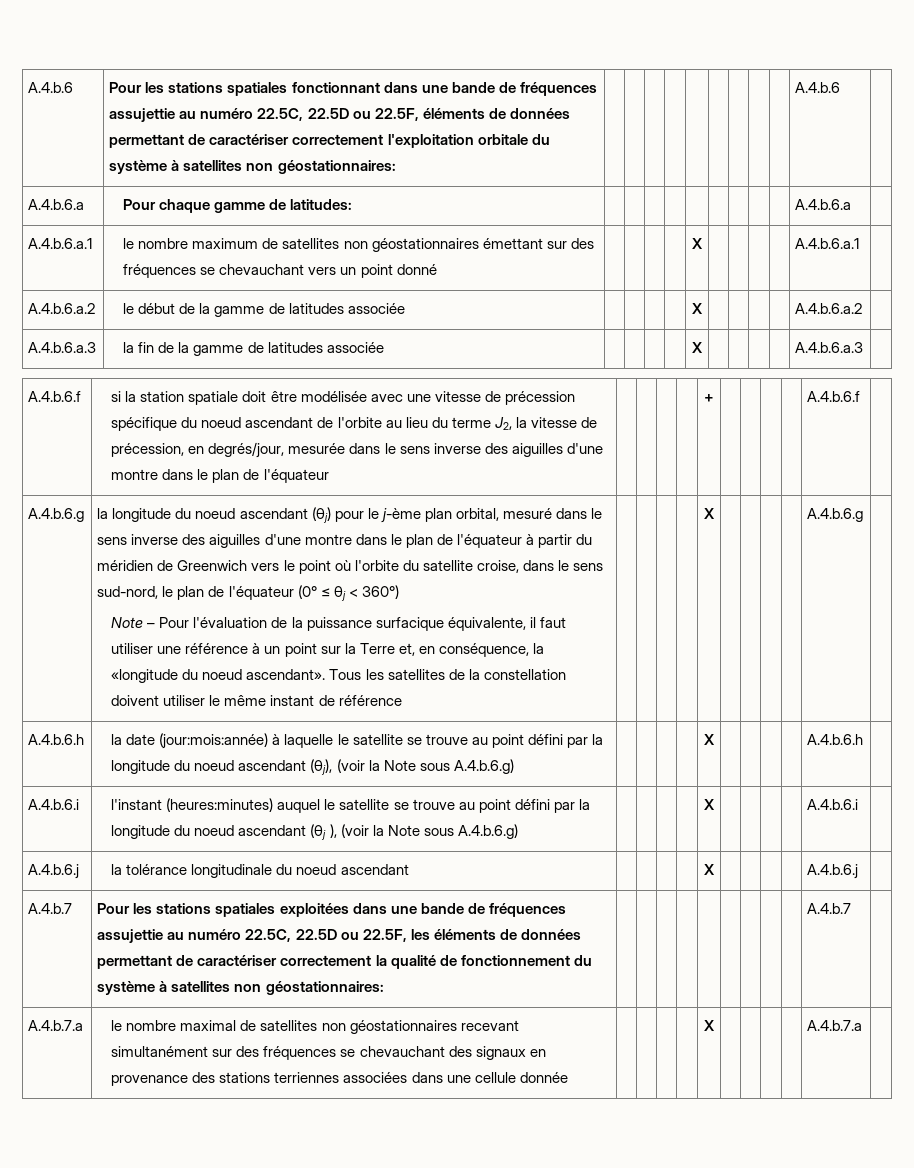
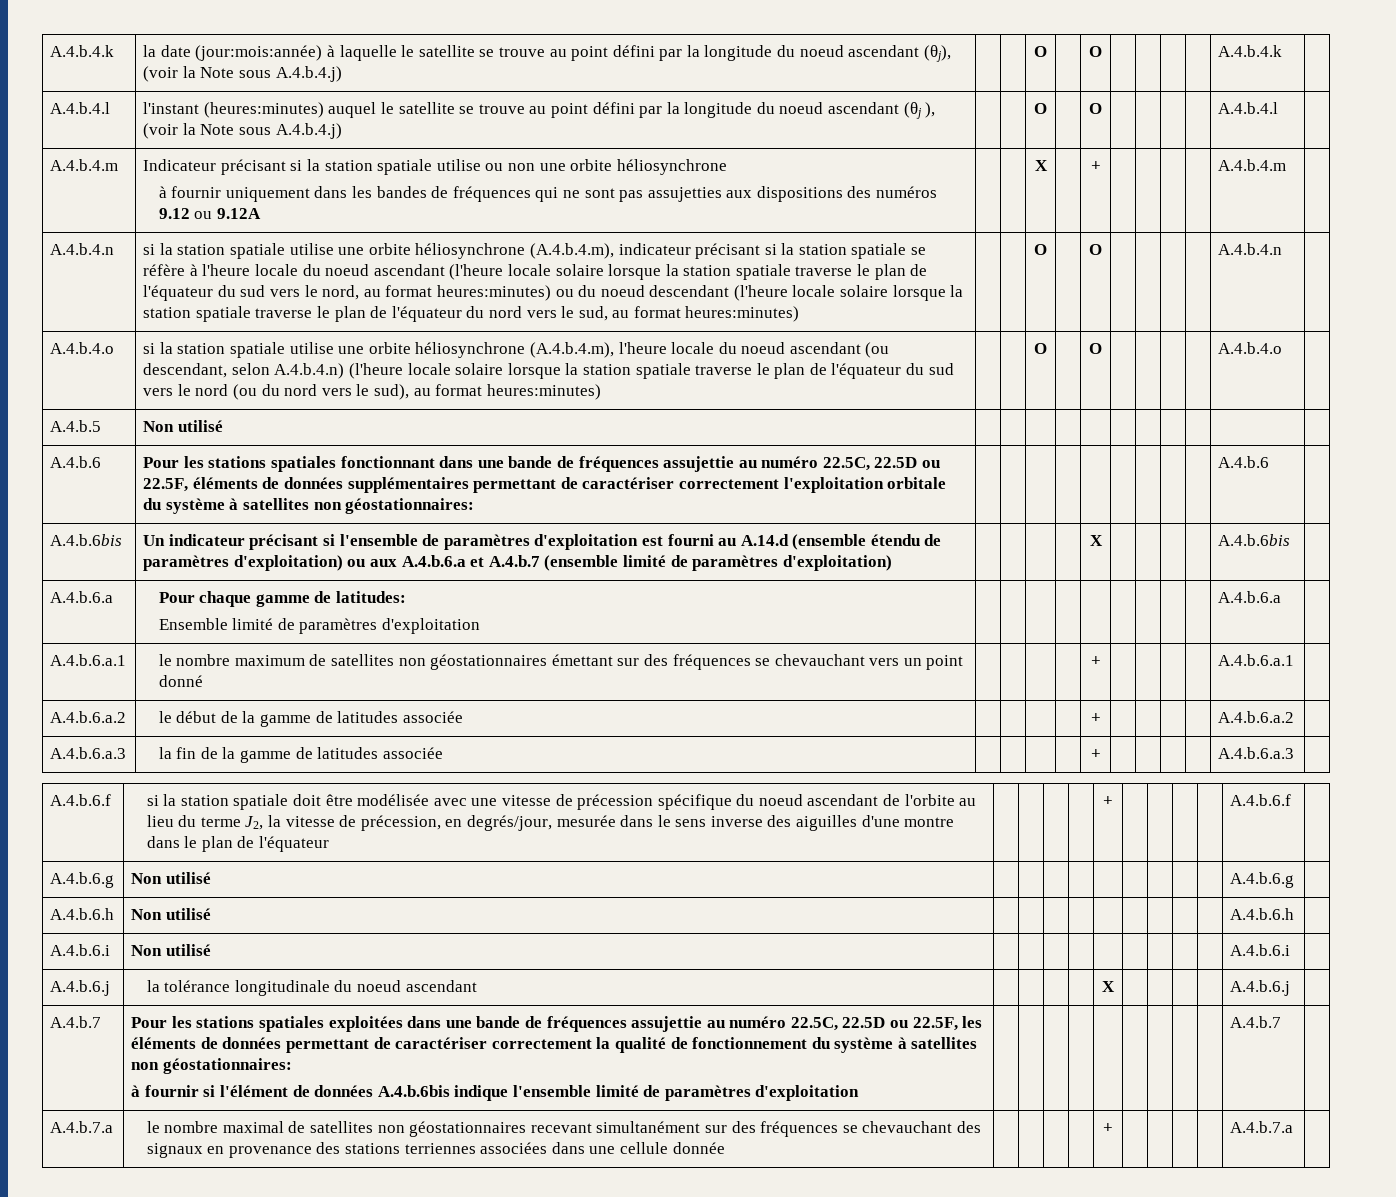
+ A.4.b.4.k | la date (jour:mois:année) à laquelle le satellite se trouve au point défini par la longitude du noeud ascendant (θj), (voir la Note sous A.4.b.4.j) | | | O | | O | | | | | A.4.b.4.k |
+ A.4.b.4.l | l'instant (heures:minutes) auquel le satellite se trouve au point défini par la longitude du noeud ascendant (θj ), (voir la Note sous A.4.b.4.j) | | | O | | O | | | | | A.4.b.4.l |
+ A.4.b.4.m | Indicateur précisant si la station spatiale utilise ou non une orbite héliosynchrone
+ à fournir uniquement dans les bandes de fréquences qui ne sont pas assujetties aux dispositions des numéros 9.12 ou 9.12A | | | X | | + | | | | | A.4.b.4.m |
+ A.4.b.4.n | si la station spatiale utilise une orbite héliosynchrone (A.4.b.4.m), indicateur précisant si la station spatiale se réfère à l'heure locale du noeud ascendant (l'heure locale solaire lorsque la station spatiale traverse le plan de l'équateur du sud vers le nord, au format heures:minutes) ou du noeud descendant (l'heure locale solaire lorsque la station spatiale traverse le plan de l'équateur du nord vers le sud, au format heures:minutes) | | | O | | O | | | | | A.4.b.4.n |
+ A.4.b.4.o | si la station spatiale utilise une orbite héliosynchrone (A.4.b.4.m), l'heure locale du noeud ascendant (ou descendant, selon A.4.b.4.n) (l'heure locale solaire lorsque la station spatiale traverse le plan de l'équateur du sud vers le nord (ou du nord vers le sud), au format heures:minutes) | | | O | | O | | | | | A.4.b.4.o |
+ A.4.b.5 | Non utilisé | | | | | | | | | | |
- A.4.b.6 | Pour les stations spatiales fonctionnant dans une bande de fréquences assujettie au numéro 22.5C, 22.5D ou 22.5F, éléments de données permettant de caractériser correctement l'exploitation orbitale du système à satellites non géostationnaires: | | | | | | | | | | A.4.b.6 |
+ A.4.b.6 | Pour les stations spatiales fonctionnant dans une bande de fréquences assujettie au numéro 22.5C, 22.5D ou 22.5F, éléments de données supplémentaires permettant de caractériser correctement l'exploitation orbitale du système à satellites non géostationnaires: | | | | | | | | | | A.4.b.6 |
+ A.4.b.6bis | Un indicateur précisant si l'ensemble de paramètres d'exploitation est fourni au A.14.d (ensemble étendu de paramètres d'exploitation) ou aux A.4.b.6.a et A.4.b.7 (ensemble limité de paramètres d'exploitation) | | | | | X | | | | | A.4.b.6bis |
- A.4.b.6.a | Pour chaque gamme de latitudes: | | | | | | | | | | A.4.b.6.a |
+ A.4.b.6.a | Pour chaque gamme de latitudes:
+ Ensemble limité de paramètres d'exploitation | | | | | | | | | | A.4.b.6.a |
- A.4.b.6.a.1 | le nombre maximum de satellites non géostationnaires émettant sur des fréquences se chevauchant vers un point donné | | | | | X | | | | | A.4.b.6.a.1 |
+ A.4.b.6.a.1 | le nombre maximum de satellites non géostationnaires émettant sur des fréquences se chevauchant vers un point donné | | | | | + | | | | | A.4.b.6.a.1 |
- A.4.b.6.a.2 | le début de la gamme de latitudes associée | | | | | X | | | | | A.4.b.6.a.2 |
+ A.4.b.6.a.2 | le début de la gamme de latitudes associée | | | | | + | | | | | A.4.b.6.a.2 |
- A.4.b.6.a.3 | la fin de la gamme de latitudes associée | | | | | X | | | | | A.4.b.6.a.3 |
+ A.4.b.6.a.3 | la fin de la gamme de latitudes associée | | | | | + | | | | | A.4.b.6.a.3 |
- la longitude du noeud ascendant (θj) pour le j-ème plan orbital, mesuré dans le sens inverse des aiguilles d'une montre dans le plan de l'équateur à partir du méridien de Greenwich vers le point où l'orbite du satellite croise, dans le sens sud-nord, le plan de l'équateur (0° ≤ θj < 360°)
- Note – Pour l'évaluation de la puissance surfacique équivalente, il faut utiliser une référence à un point sur la Terre et, en conséquence, la «longitude du noeud ascendant». Tous les satellites de la constellation doivent utiliser le même instant de référence | | | | | X | | | | | A.4.b.6.g |
- A.4.b.6.h | la date (jour:mois:année) à laquelle le satellite se trouve au point défini par la longitude du noeud ascendant (θj), (voir la Note sous A.4.b.6.g) | | | | | X | | | | | A.4.b.6.h |
- A.4.b.6.i | l'instant (heures:minutes) auquel le satellite se trouve au point défini par la longitude du noeud ascendant (θj ), (voir la Note sous A.4.b.6.g) | | | | | X | | | | | A.4.b.6.i |
+ Non utilisé | | | | | | | | | | A.4.b.6.g |
+ A.4.b.6.h | Non utilisé | | | | | | | | | | A.4.b.6.h |
+ A.4.b.6.i | Non utilisé | | | | | | | | | | A.4.b.6.i |
+ à fournir si l'élément de données A.4.b.6bis indique l'ensemble limité de paramètres d'exploitation
- A.4.b.7.a | le nombre maximal de satellites non géostationnaires recevant simultanément sur des fréquences se chevauchant des signaux en provenance des stations terriennes associées dans une cellule donnée | | | | | X | | | | | A.4.b.7.a |
+ A.4.b.7.a | le nombre maximal de satellites non géostationnaires recevant simultanément sur des fréquences se chevauchant des signaux en provenance des stations terriennes associées dans une cellule donnée | | | | | + | | | | | A.4.b.7.a |

